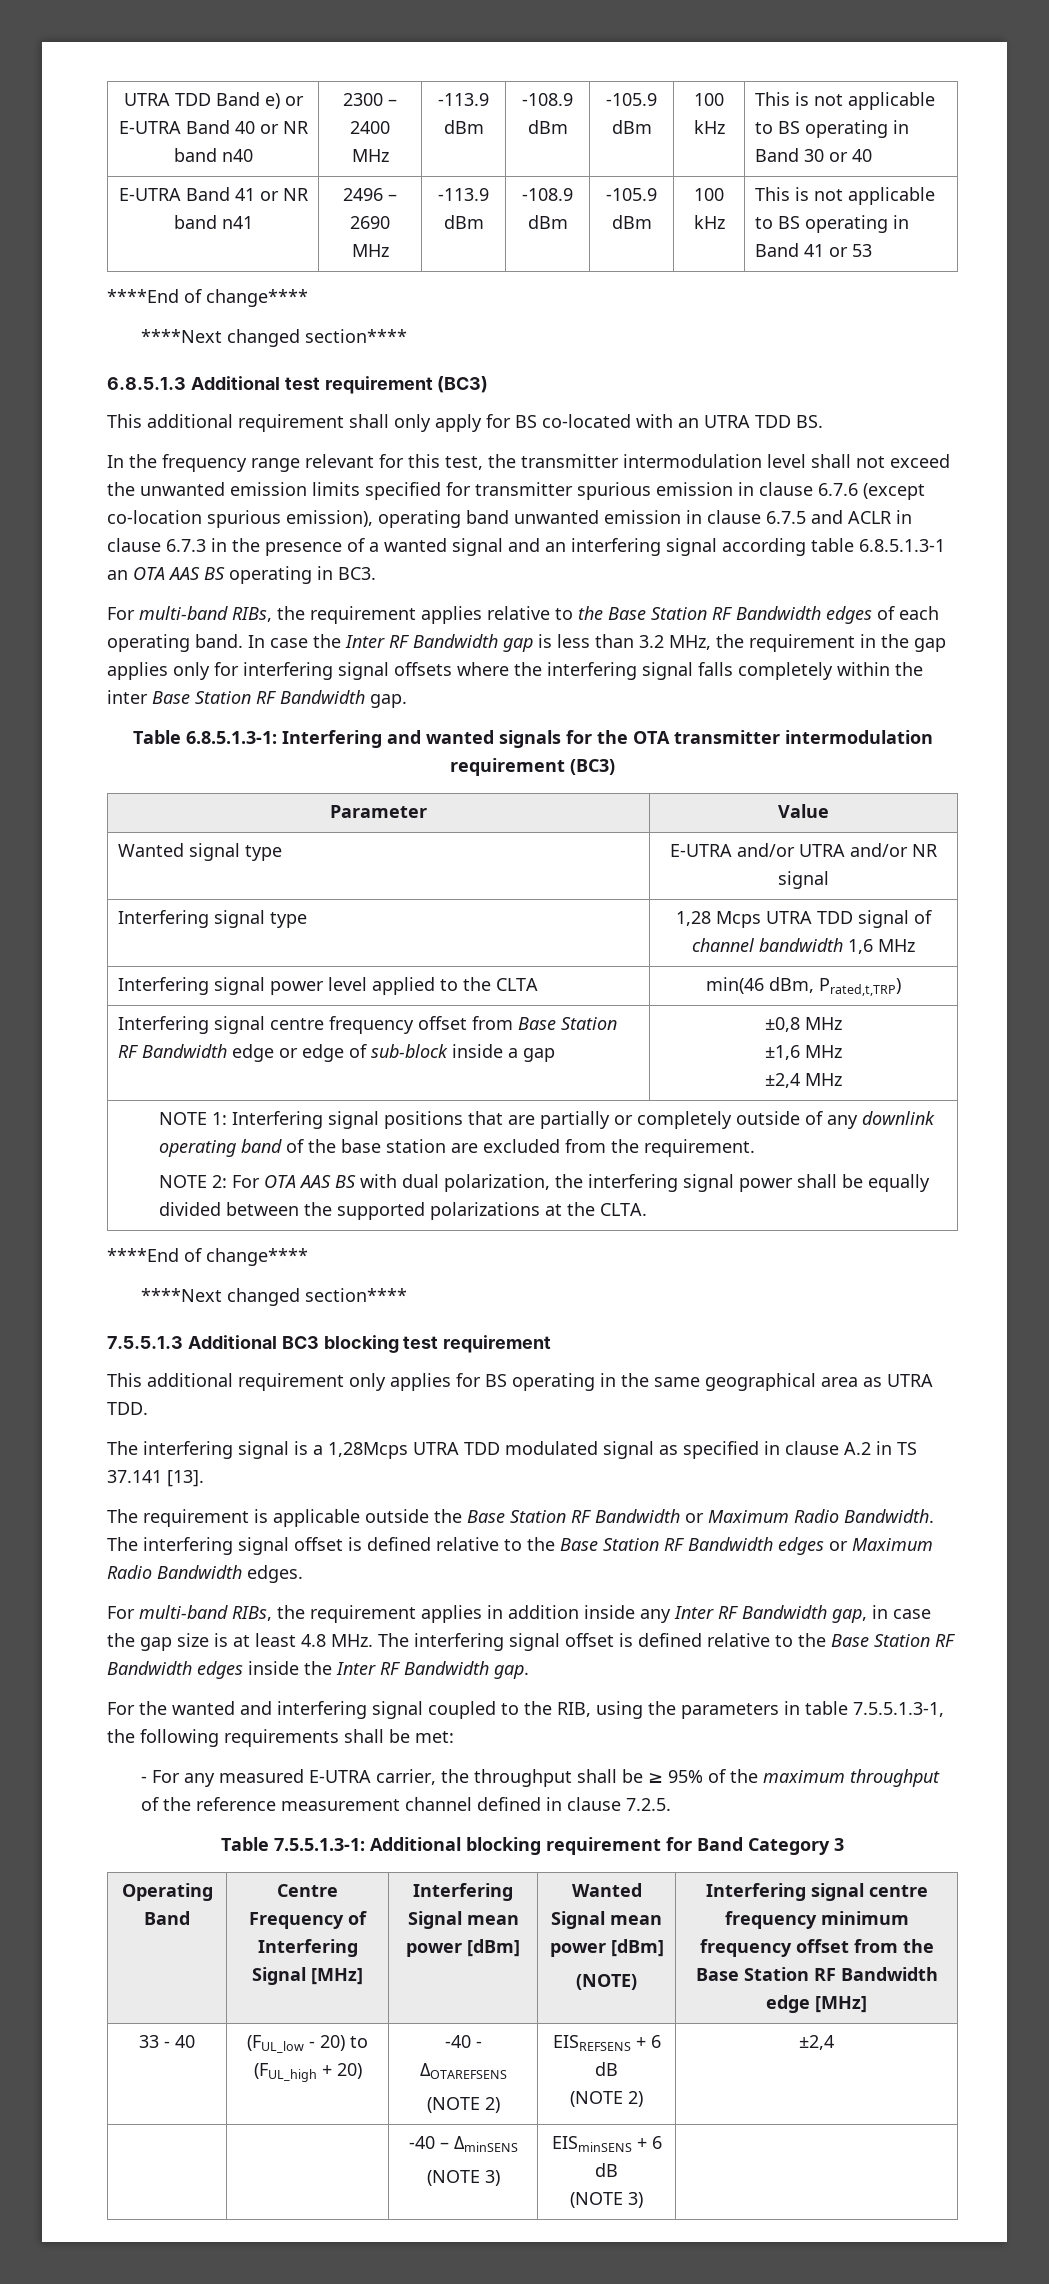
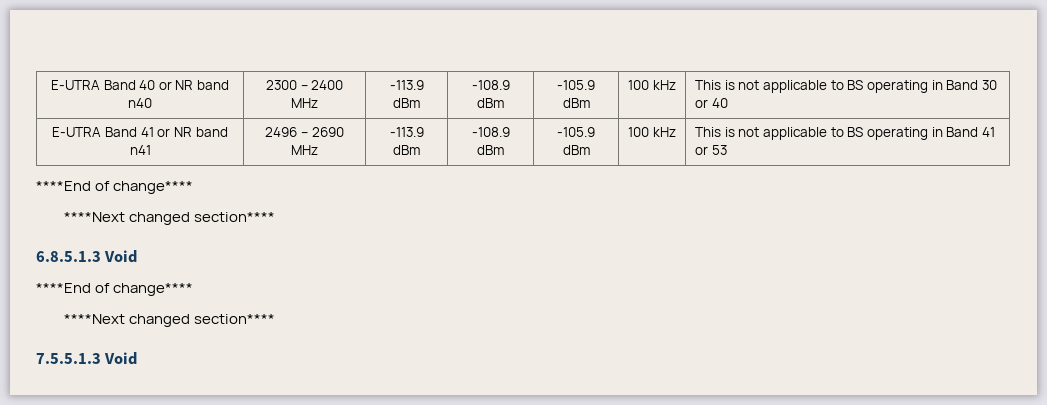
- UTRA TDD Band e) or E-UTRA Band 40 or NR band n40 | 2300 – 2400 MHz | -113.9 dBm | -108.9 dBm | -105.9 dBm | 100 kHz | This is not applicable to BS operating in Band 30 or 40
+ E-UTRA Band 40 or NR band n40 | 2300 – 2400 MHz | -113.9 dBm | -108.9 dBm | -105.9 dBm | 100 kHz | This is not applicable to BS operating in Band 30 or 40
- 6.8.5.1.3 Additional test requirement (BC3)
- This additional requirement shall only apply for BS co-located with an UTRA TDD BS.
- In the frequency range relevant for this test, the transmitter intermodulation level shall not exceed the unwanted emission limits specified for transmitter spurious emission in clause 6.7.6 (except co-location spurious emission), operating band unwanted emission in clause 6.7.5 and ACLR in clause 6.7.3 in the presence of a wanted signal and an interfering signal according table 6.8.5.1.3-1 an OTA AAS BS operating in BC3.
- For multi-band RIBs, the requirement applies relative to the Base Station RF Bandwidth edges of each operating band. In case the Inter RF Bandwidth gap is less than 3.2 MHz, the requirement in the gap applies only for interfering signal offsets where the interfering signal falls completely within the inter Base Station RF Bandwidth gap.
- Table 6.8.5.1.3-1: Interfering and wanted signals for the OTA transmitter intermodulation requirement (BC3)
- Parameter | Value
- Wanted signal type | E-UTRA and/or UTRA and/or NR signal
- Interfering signal type | 1,28 Mcps UTRA TDD signal of channel bandwidth 1,6 MHz
- Interfering signal power level applied to the CLTA | min(46 dBm, Prated,t,TRP)
- Interfering signal centre frequency offset from Base Station RF Bandwidth edge or edge of sub-block inside a gap | ±0,8 MHz
- ±1,6 MHz
- ±2,4 MHz
- NOTE 1: Interfering signal positions that are partially or completely outside of any downlink operating band of the base station are excluded from the requirement.
- NOTE 2: For OTA AAS BS with dual polarization, the interfering signal power shall be equally divided between the supported polarizations at the CLTA.
+ 6.8.5.1.3 Void
- 7.5.5.1.3 Additional BC3 blocking test requirement
- This additional requirement only applies for BS operating in the same geographical area as UTRA TDD.
- The interfering signal is a 1,28Mcps UTRA TDD modulated signal as specified in clause A.2 in TS 37.141 [13].
- The requirement is applicable outside the Base Station RF Bandwidth or Maximum Radio Bandwidth. The interfering signal offset is defined relative to the Base Station RF Bandwidth edges or Maximum Radio Bandwidth edges.
- For multi-band RIBs, the requirement applies in addition inside any Inter RF Bandwidth gap, in case the gap size is at least 4.8 MHz. The interfering signal offset is defined relative to the Base Station RF Bandwidth edges inside the Inter RF Bandwidth gap.
- For the wanted and interfering signal coupled to the RIB, using the parameters in table 7.5.5.1.3-1, the following requirements shall be met:
- - For any measured E-UTRA carrier, the throughput shall be ≥ 95% of the maximum throughput of the reference measurement channel defined in clause 7.2.5.
- Table 7.5.5.1.3-1: Additional blocking requirement for Band Category 3
- Operating Band | Centre Frequency of Interfering Signal [MHz] | Interfering Signal mean power [dBm] | Wanted Signal mean power [dBm]
- (NOTE) | Interfering signal centre frequency minimum frequency offset from the Base Station RF Bandwidth edge [MHz]
- 33 - 40 | (FUL_low - 20) to (FUL_high + 20) | -40 - ΔOTAREFSENS
- (NOTE 2) | EISREFSENS + 6 dB
- (NOTE 2) | ±2,4
- | | -40 – ΔminSENS
- (NOTE 3) | EISminSENS + 6 dB
- (NOTE 3) |
+ 7.5.5.1.3 Void

